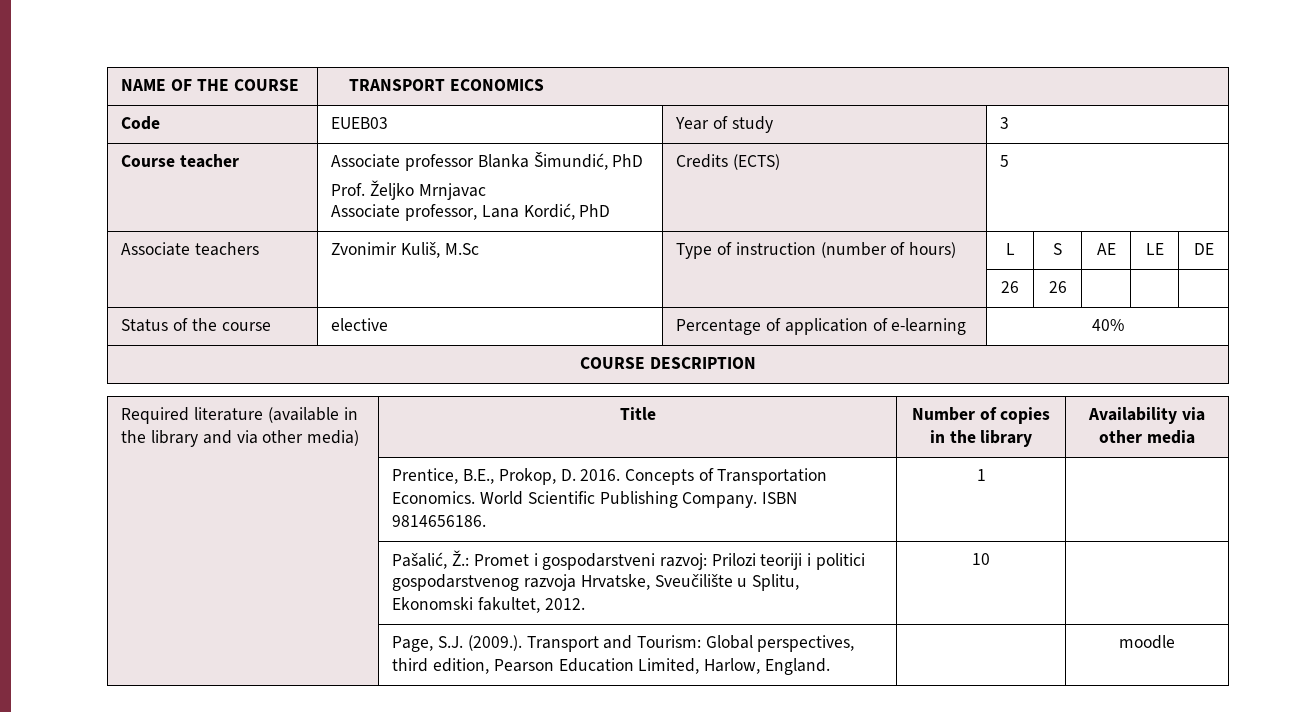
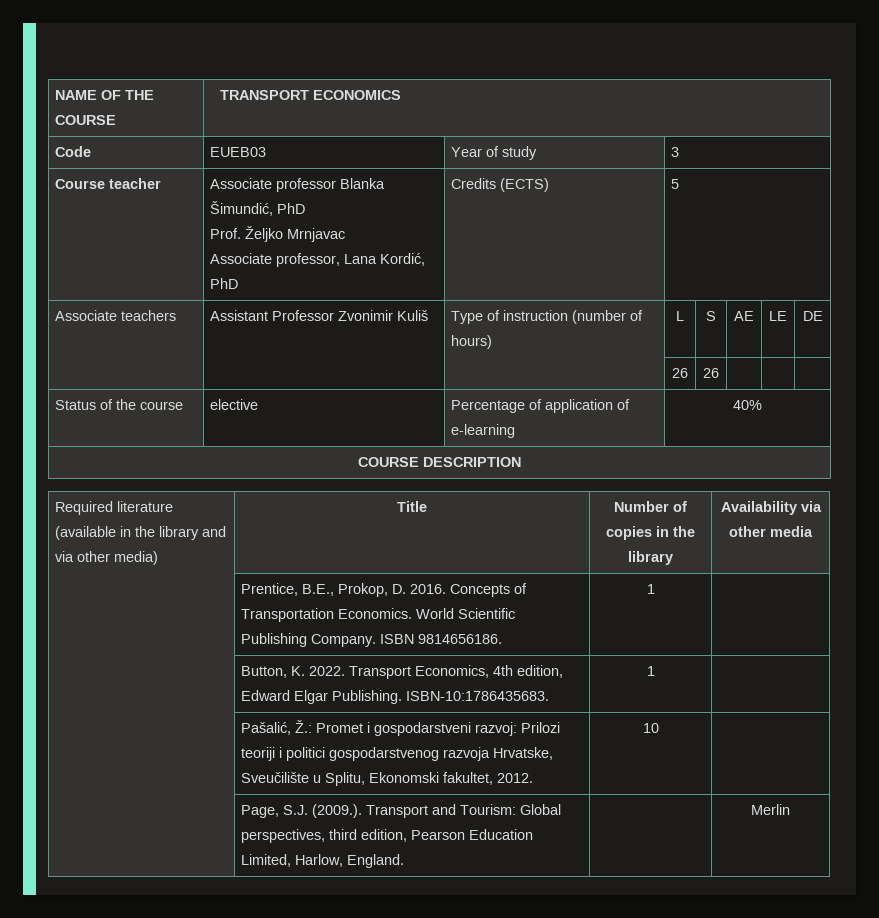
- Associate teachers | Zvonimir Kuliš, M.Sc | Type of instruction (number of hours) | L | S | AE | LE | DE
+ Associate teachers | Assistant Professor Zvonimir Kuliš | Type of instruction (number of hours) | L | S | AE | LE | DE
+ | Button, K. 2022. Transport Economics, 4th edition, Edward Elgar Publishing. ISBN-10:1786435683. | 1 |
- | Page, S.J. (2009.). Transport and Tourism: Global perspectives, third edition, Pearson Education Limited, Harlow, England. | | moodle
+ | Page, S.J. (2009.). Transport and Tourism: Global perspectives, third edition, Pearson Education Limited, Harlow, England. | | Merlin

